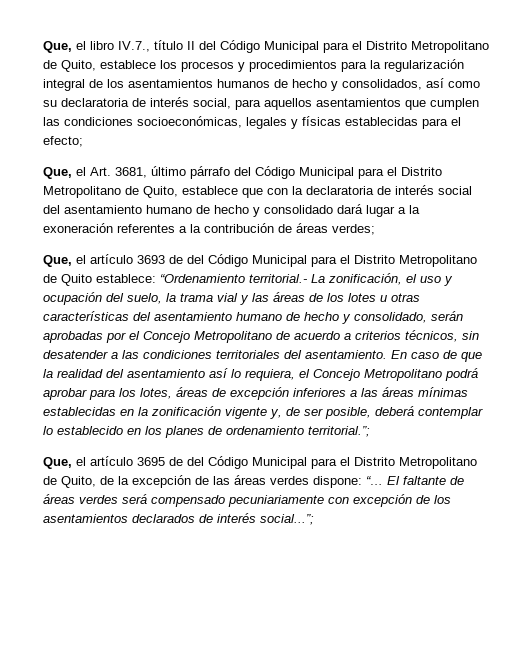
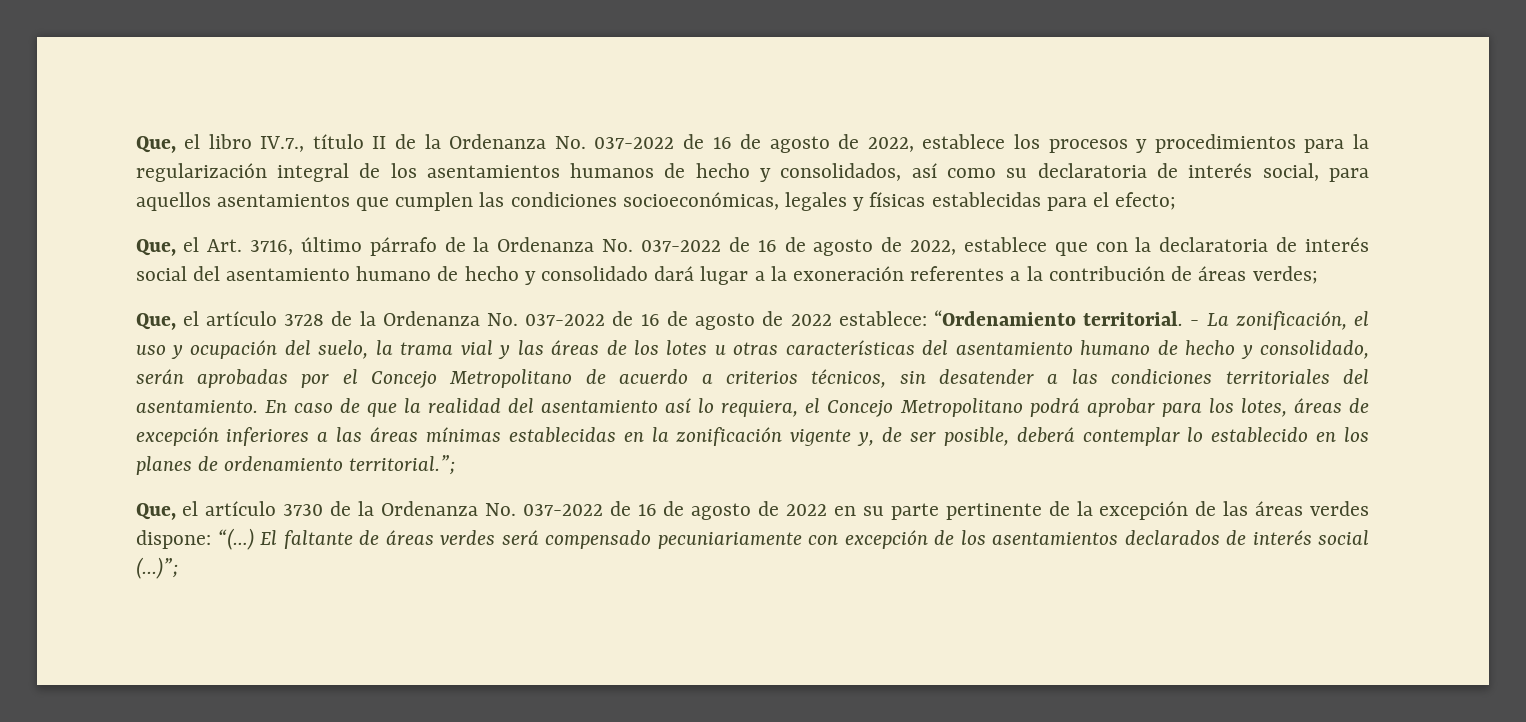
- Que, el libro IV.7., título II del Código Municipal para el Distrito Metropolitano de Quito, establece los procesos y procedimientos para la regularización integral de los asentamientos humanos de hecho y consolidados, así como su declaratoria de interés social, para aquellos asentamientos que cumplen las condiciones socioeconómicas, legales y físicas establecidas para el efecto;
+ Que, el libro IV.7., título II de la Ordenanza No. 037-2022 de 16 de agosto de 2022, establece los procesos y procedimientos para la regularización integral de los asentamientos humanos de hecho y consolidados, así como su declaratoria de interés social, para aquellos asentamientos que cumplen las condiciones socioeconómicas, legales y físicas establecidas para el efecto;
- Que, el Art. 3681, último párrafo del Código Municipal para el Distrito Metropolitano de Quito, establece que con la declaratoria de interés social del asentamiento humano de hecho y consolidado dará lugar a la exoneración referentes a la contribución de áreas verdes;
+ Que, el Art. 3716, último párrafo de la Ordenanza No. 037-2022 de 16 de agosto de 2022, establece que con la declaratoria de interés social del asentamiento humano de hecho y consolidado dará lugar a la exoneración referentes a la contribución de áreas verdes;
- Que, el artículo 3693 de del Código Municipal para el Distrito Metropolitano de Quito establece: “Ordenamiento territorial.- La zonificación, el uso y ocupación del suelo, la trama vial y las áreas de los lotes u otras características del asentamiento humano de hecho y consolidado, serán aprobadas por el Concejo Metropolitano de acuerdo a criterios técnicos, sin desatender a las condiciones territoriales del asentamiento.
+ Que, el artículo 3728 de la Ordenanza No. 037-2022 de 16 de agosto de 2022 establece: “Ordenamiento territorial. - La zonificación, el uso y ocupación del suelo, la trama vial y las áreas de los lotes u otras características del asentamiento humano de hecho y consolidado, serán aprobadas por el Concejo Metropolitano de acuerdo a criterios técnicos, sin desatender a las condiciones territoriales del asentamiento.
- Que, el artículo 3695 de del Código Municipal para el Distrito Metropolitano de Quito, de la excepción de las áreas verdes dispone: “…
+ Que, el artículo 3730 de la Ordenanza No. 037-2022 de 16 de agosto de 2022 en su parte pertinente de la excepción de las áreas verdes dispone: “(…)
- El faltante de áreas verdes será compensado pecuniariamente con excepción de los asentamientos declarados de interés social...”;
+ El faltante de áreas verdes será compensado pecuniariamente con excepción de los asentamientos declarados de interés social (...)”;

